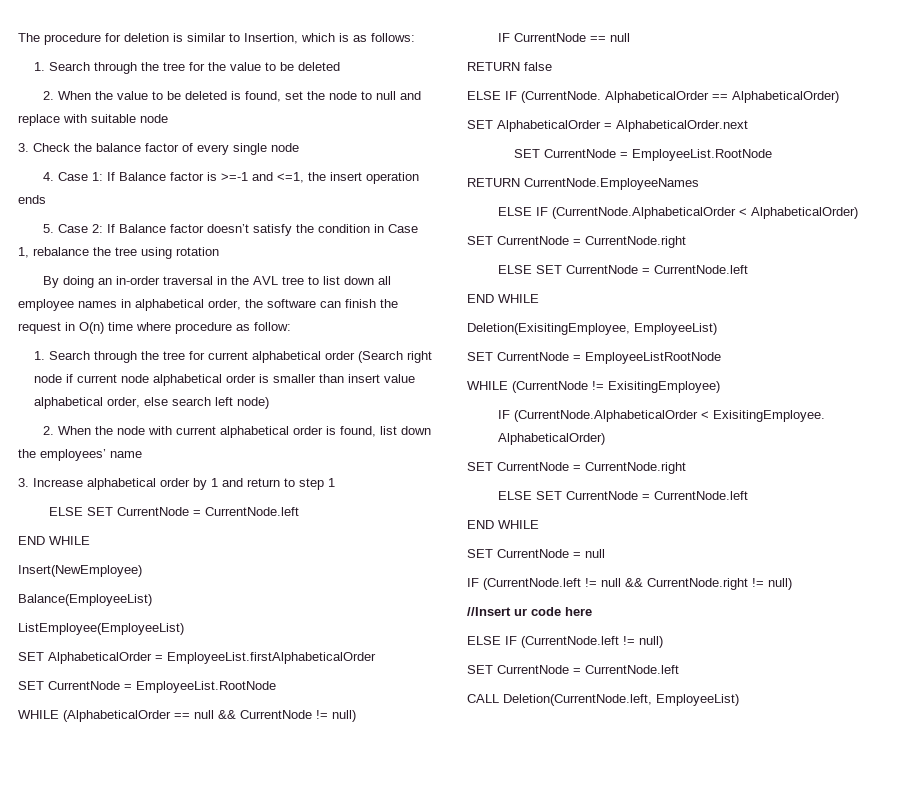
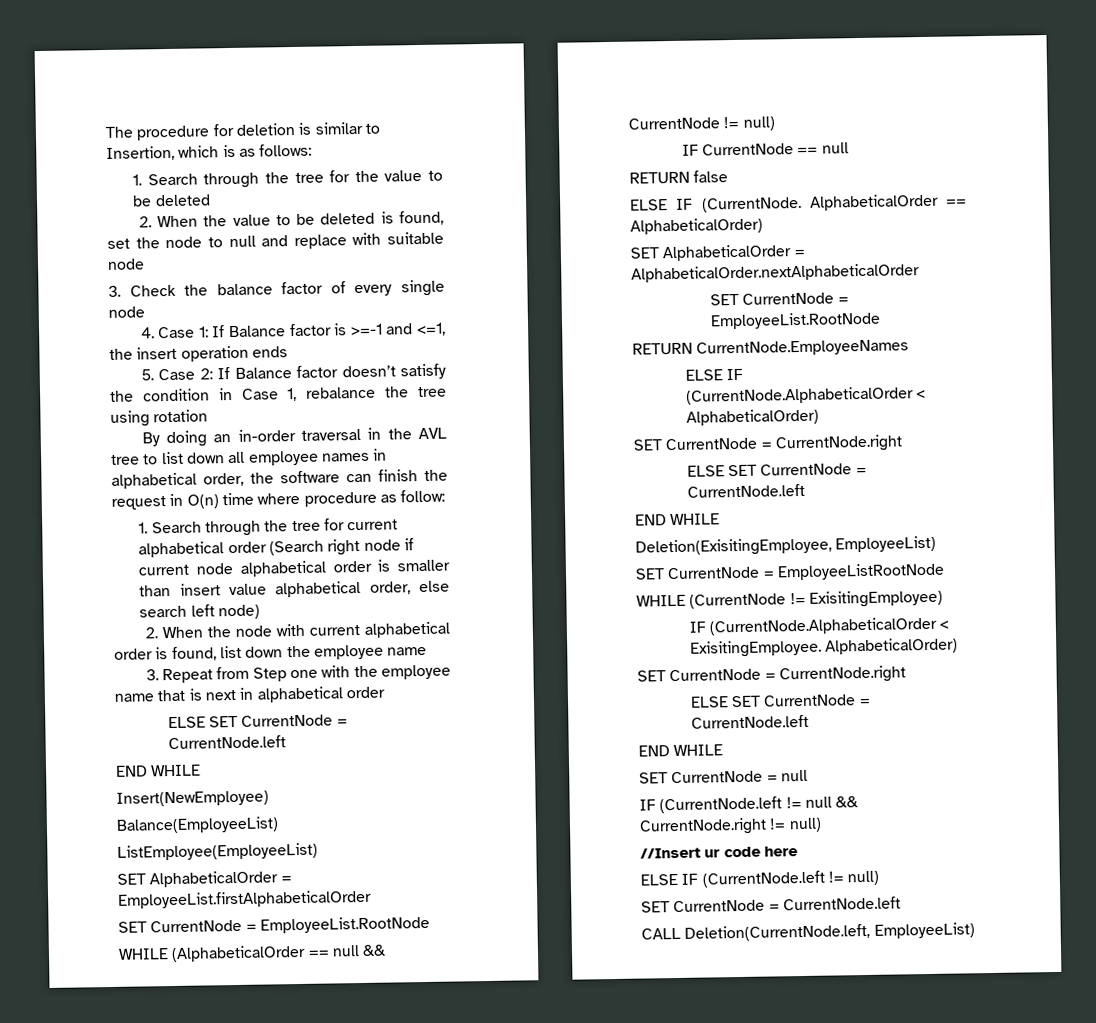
- 2. When the node with current alphabetical order is found, list down the employees’ name
+ 2. When the node with current alphabetical order is found, list down the employee name
- 3. Increase alphabetical order by 1 and return to step 1
+ 3. Repeat from Step one with the employee name that is next in alphabetical order
- SET AlphabeticalOrder = AlphabeticalOrder.next
+ SET AlphabeticalOrder = AlphabeticalOrder.nextAlphabeticalOrder

